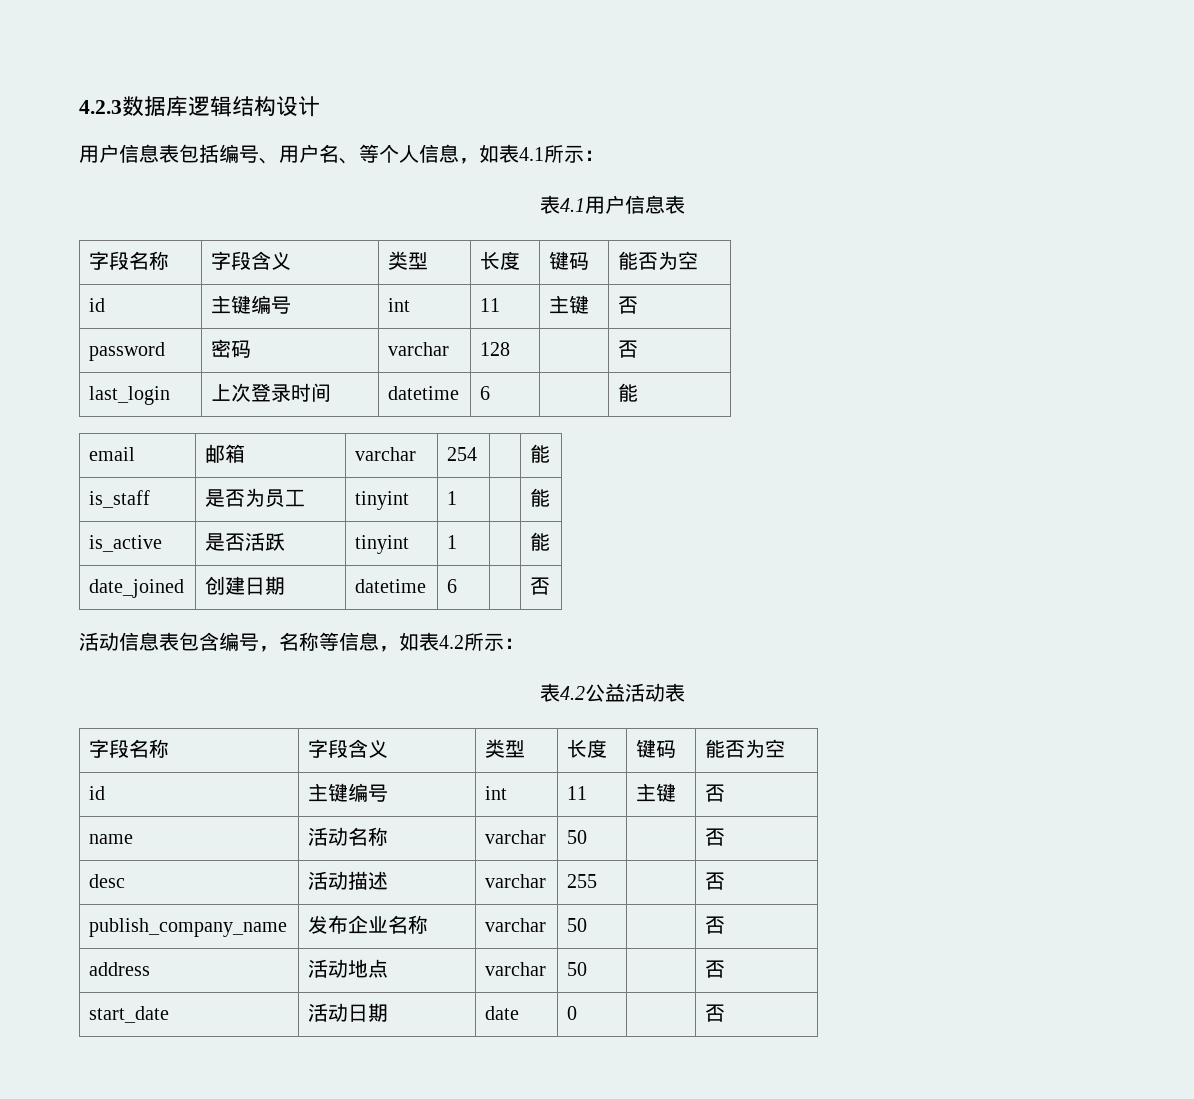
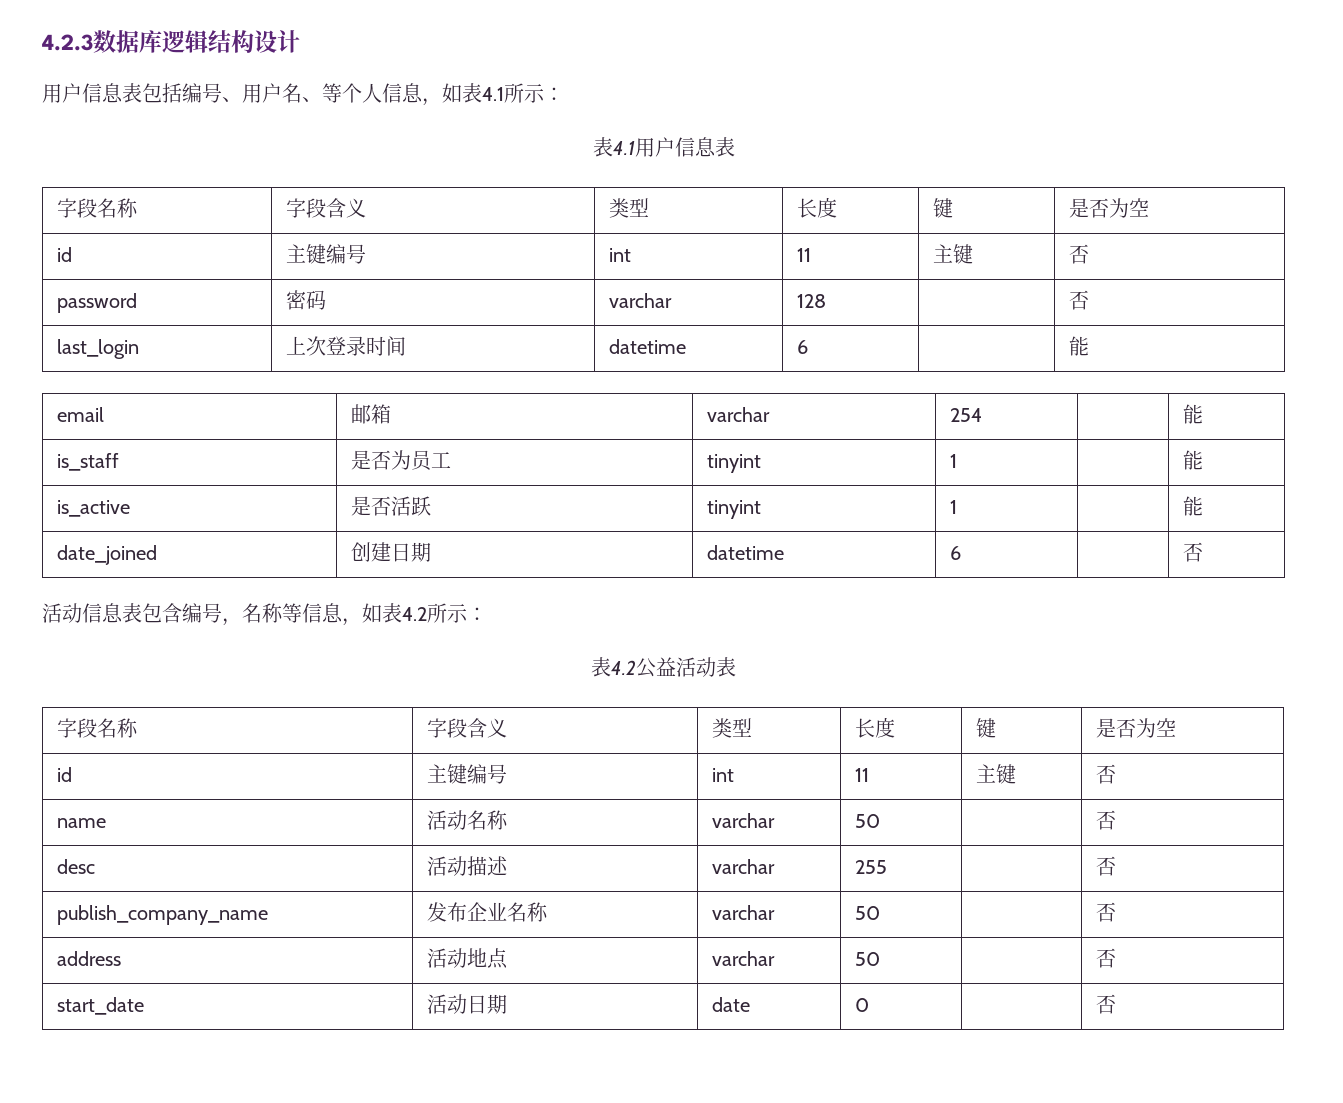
  表4.1用户信息表
- 字段名称 | 字段含义 | 类型 | 长度 | 键码 | 能否为空
+ 字段名称 | 字段含义 | 类型 | 长度 | 键 | 是否为空
  表4.2公益活动表
- 字段名称 | 字段含义 | 类型 | 长度 | 键码 | 能否为空
+ 字段名称 | 字段含义 | 类型 | 长度 | 键 | 是否为空

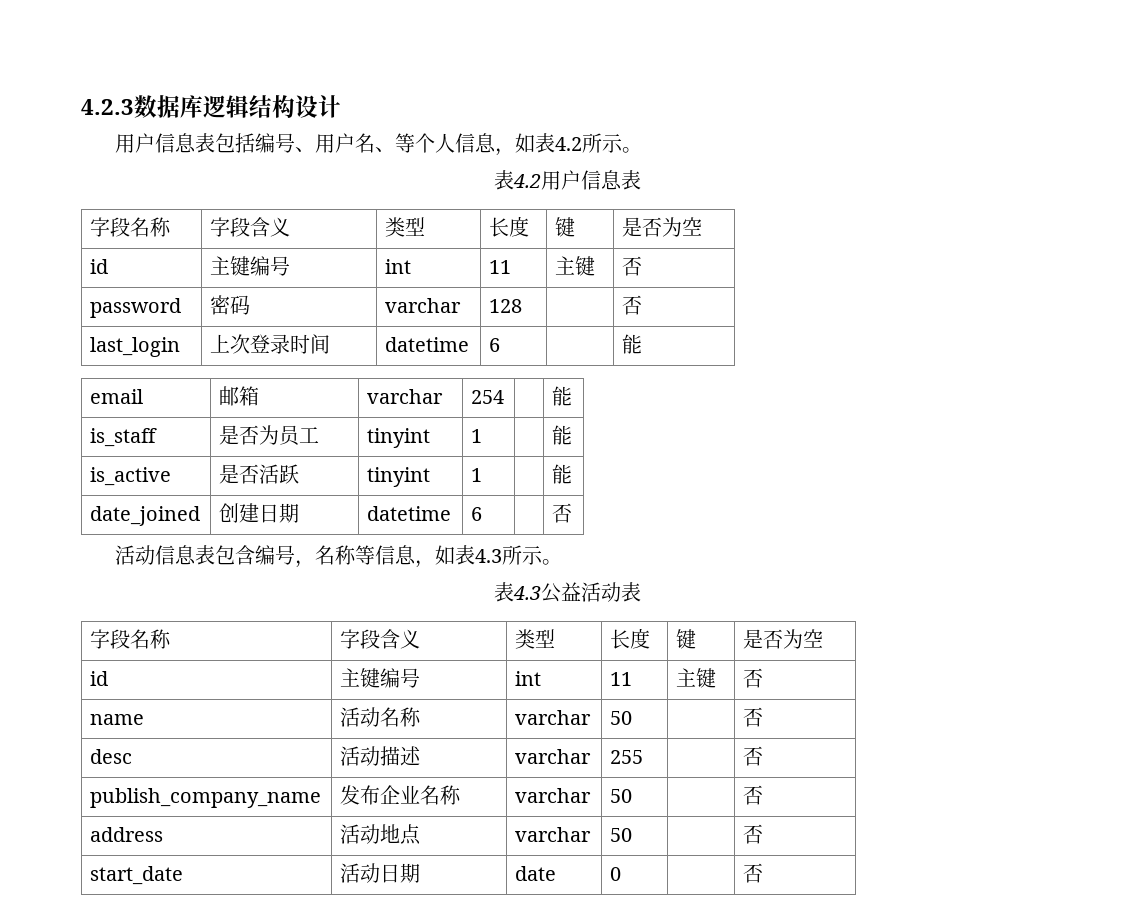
- 用户信息表包括编号、用户名、等个人信息，如表4.1所示：
- 表4.1用户信息表
+ 用户信息表包括编号、用户名、等个人信息，如表4.2所示。
+ 表4.2用户信息表
- 活动信息表包含编号，名称等信息，如表4.2所示：
- 表4.2公益活动表
+ 活动信息表包含编号，名称等信息，如表4.3所示。
+ 表4.3公益活动表

